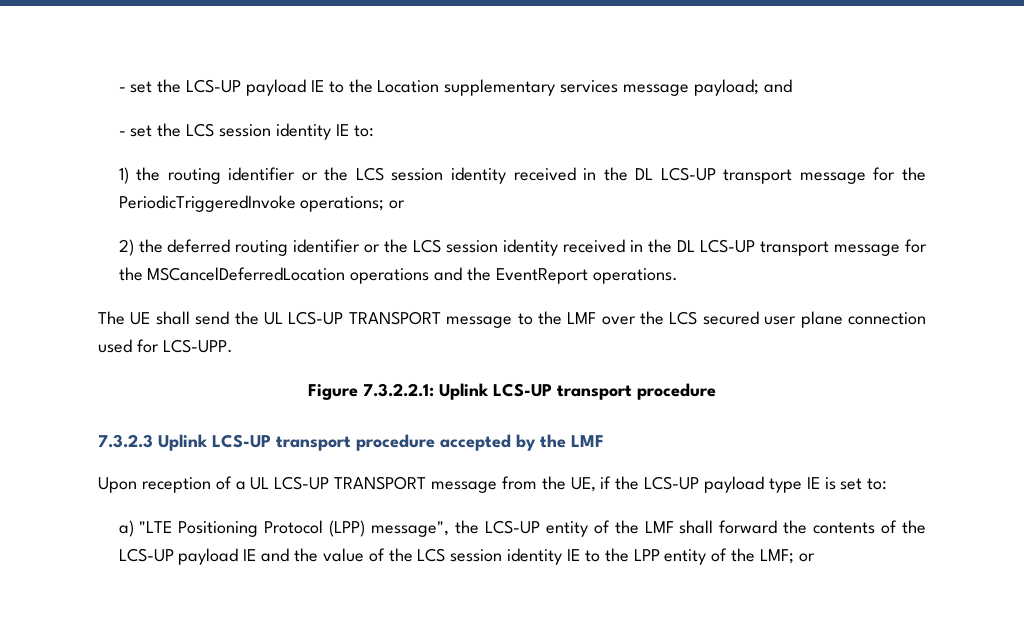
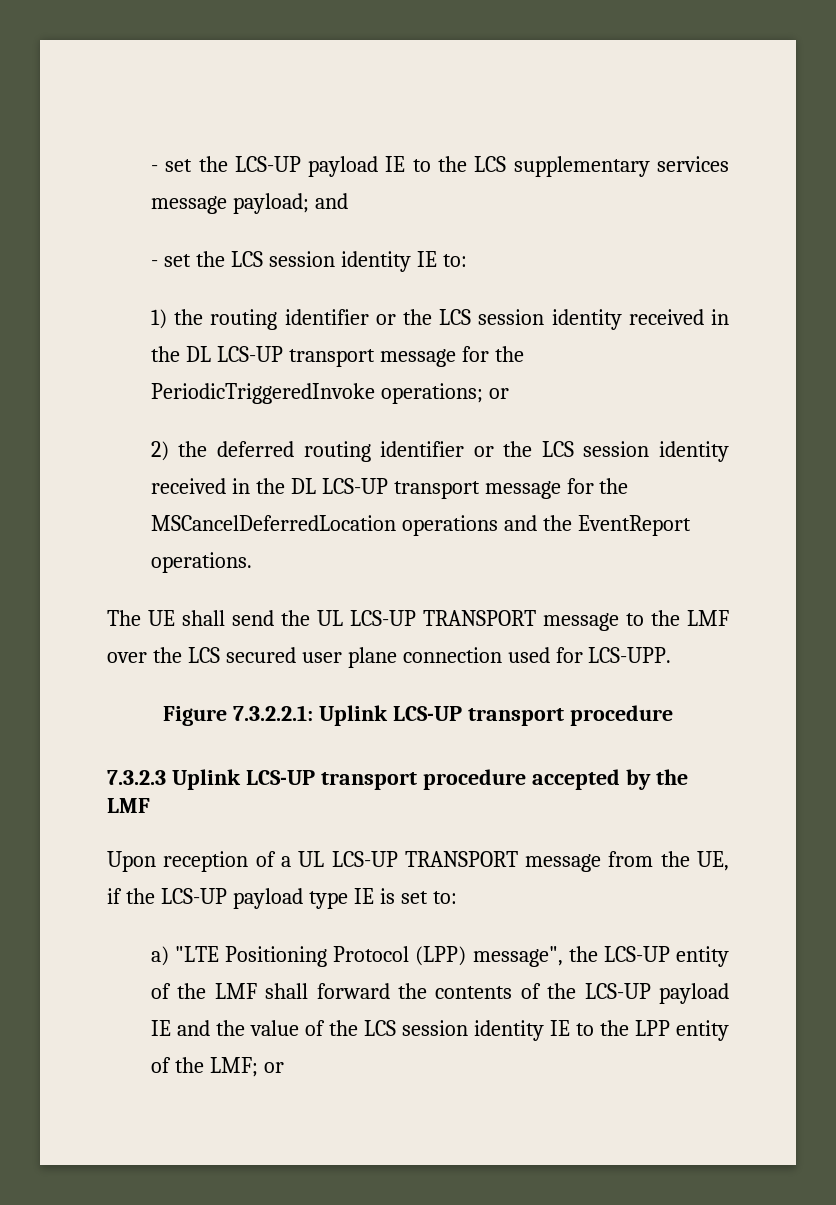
- - set the LCS-UP payload IE to the Location supplementary services message payload; and
+ - set the LCS-UP payload IE to the LCS supplementary services message payload; and

